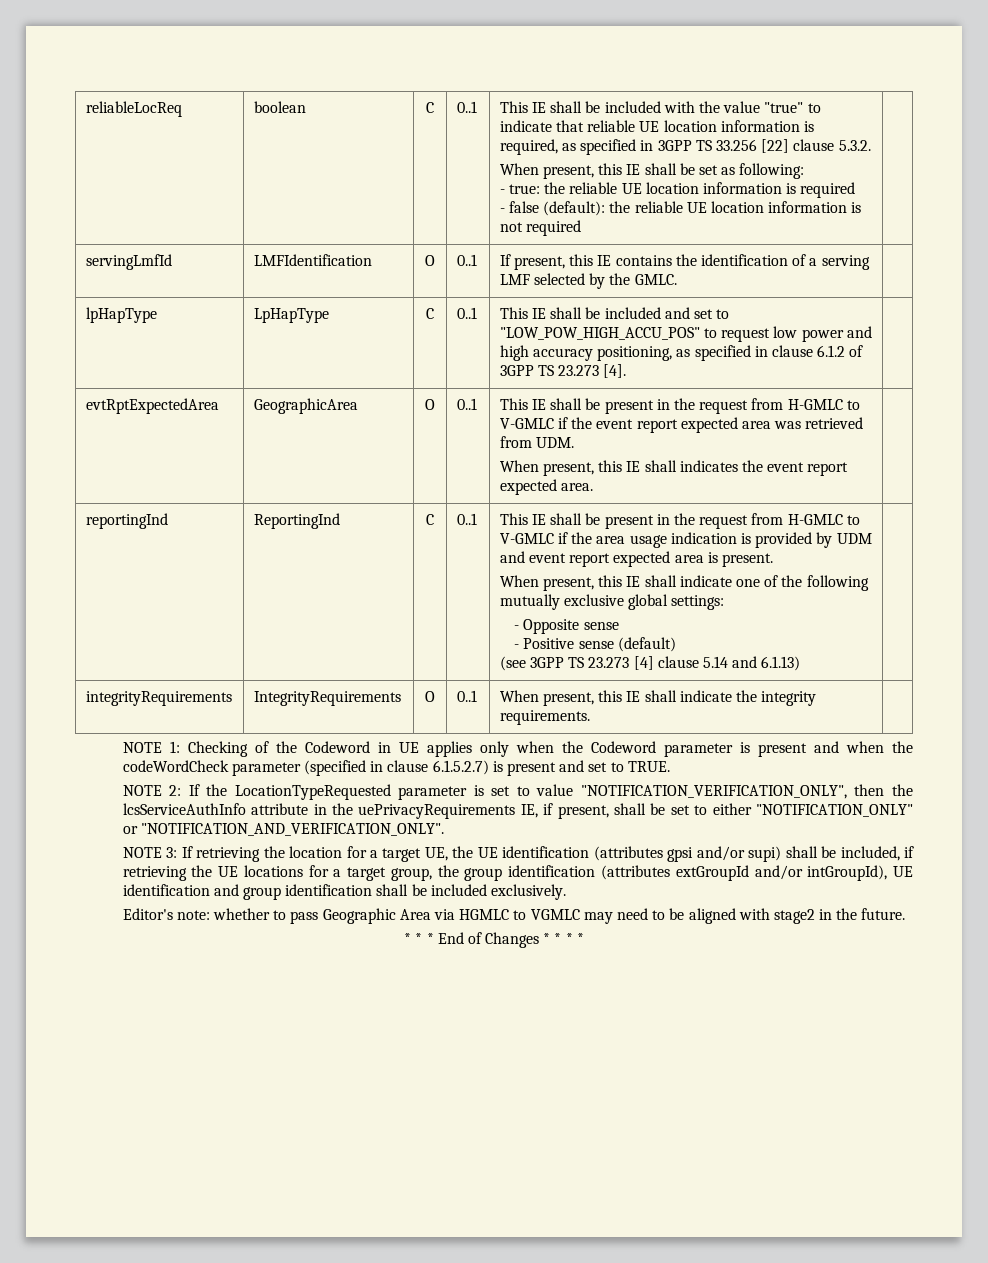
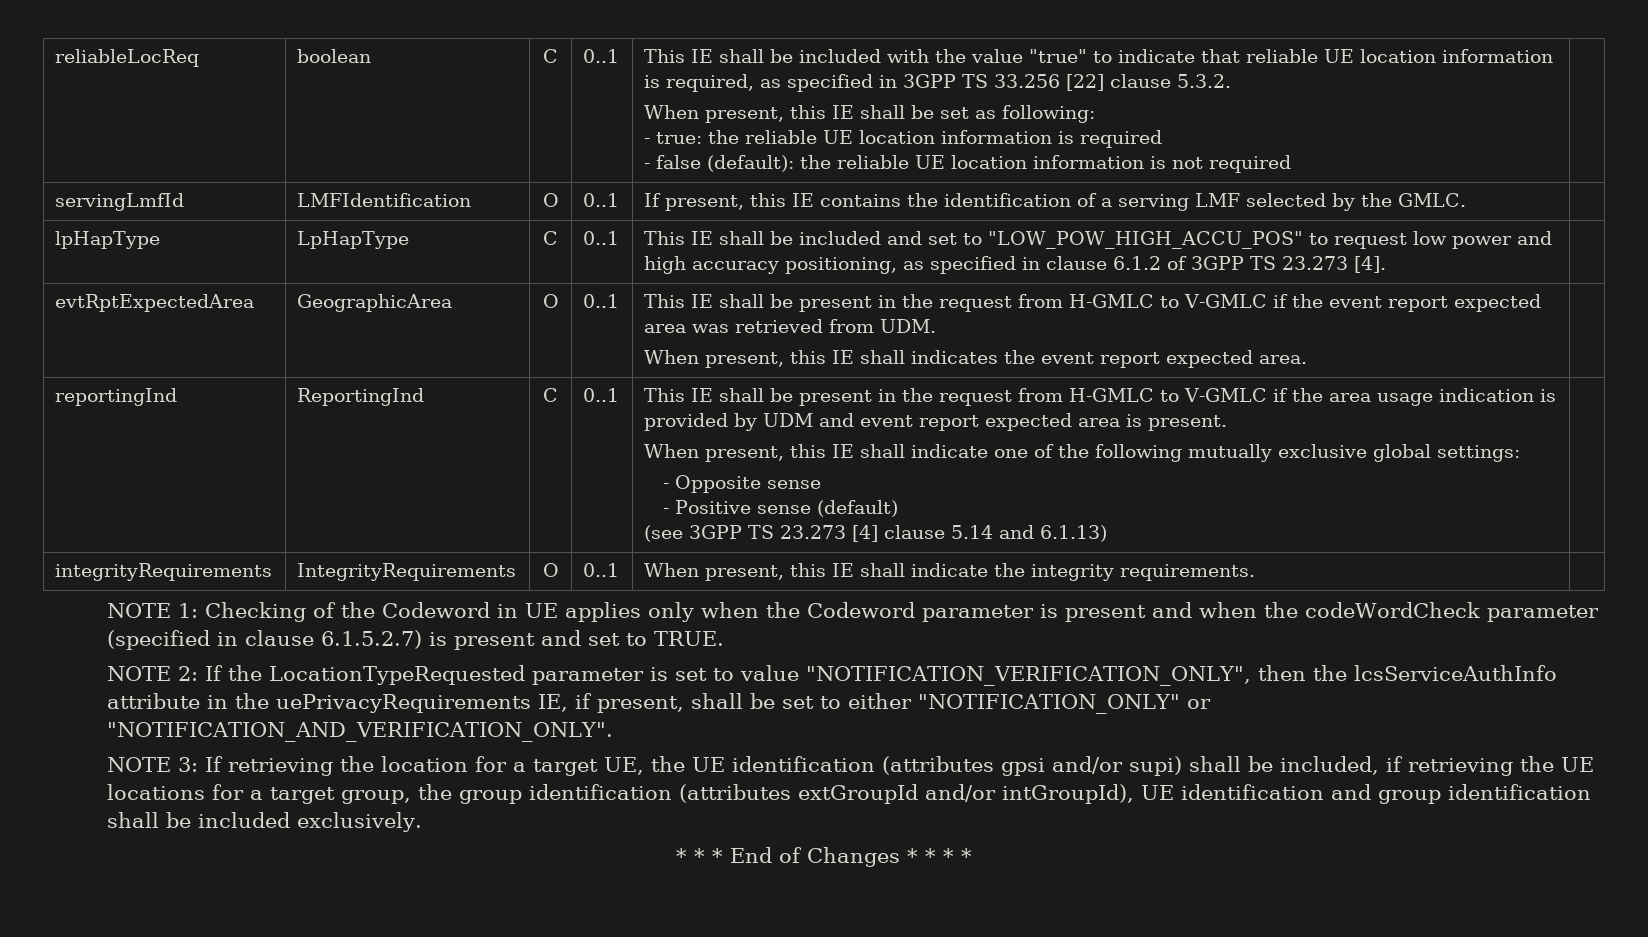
- Editor's note: whether to pass Geographic Area via HGMLC to VGMLC may need to be aligned with stage2 in the future.

